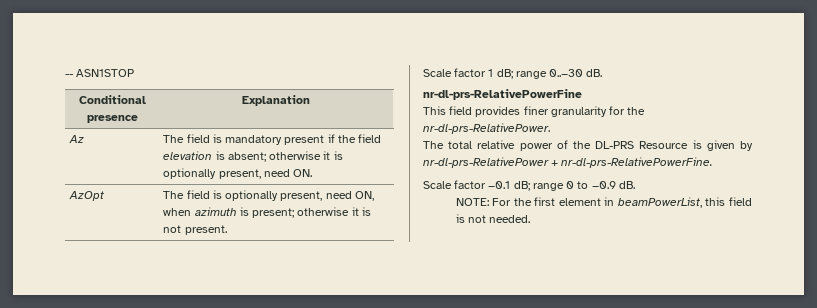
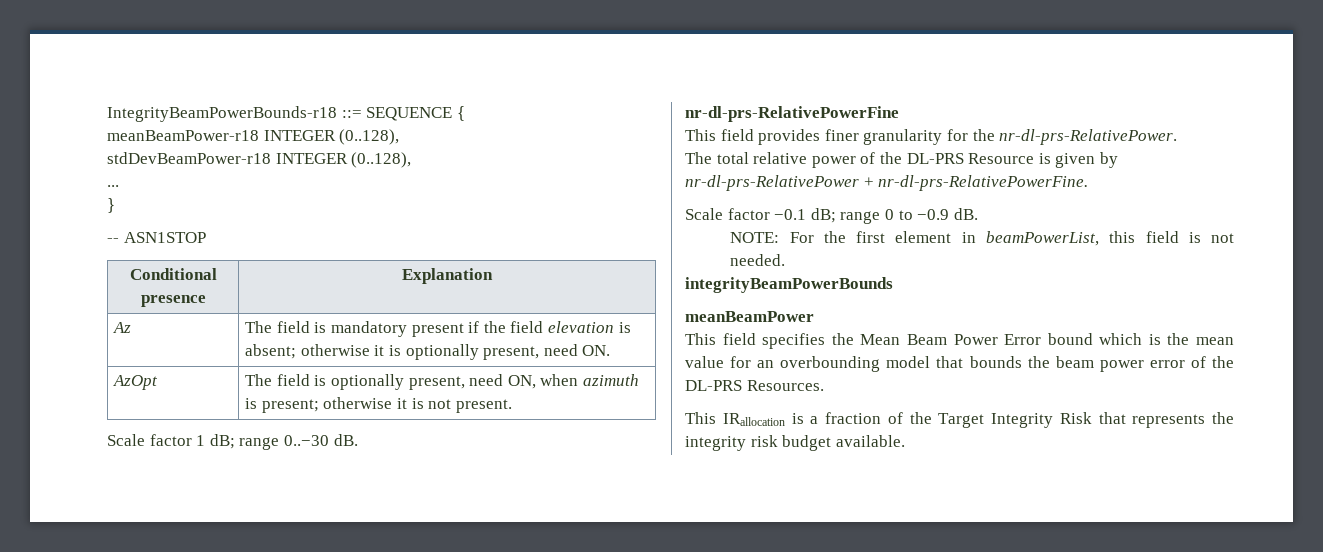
+ IntegrityBeamPowerBounds-r18 ::= SEQUENCE {
+ meanBeamPower-r18 INTEGER (0..128),
+ stdDevBeamPower-r18 INTEGER (0..128),
+ ...
+ }
+ integrityBeamPowerBounds
+ meanBeamPower
+ This field specifies the Mean Beam Power Error bound which is the mean value for an overbounding model that bounds the beam power error of the DL-PRS Resources.
+ This IRallocation is a fraction of the Target Integrity Risk that represents the integrity risk budget available.

